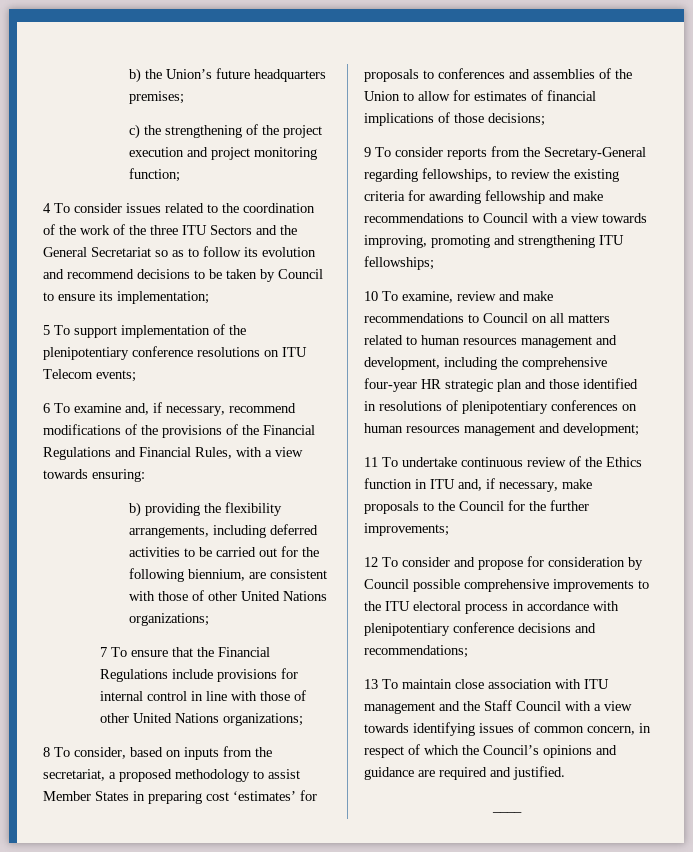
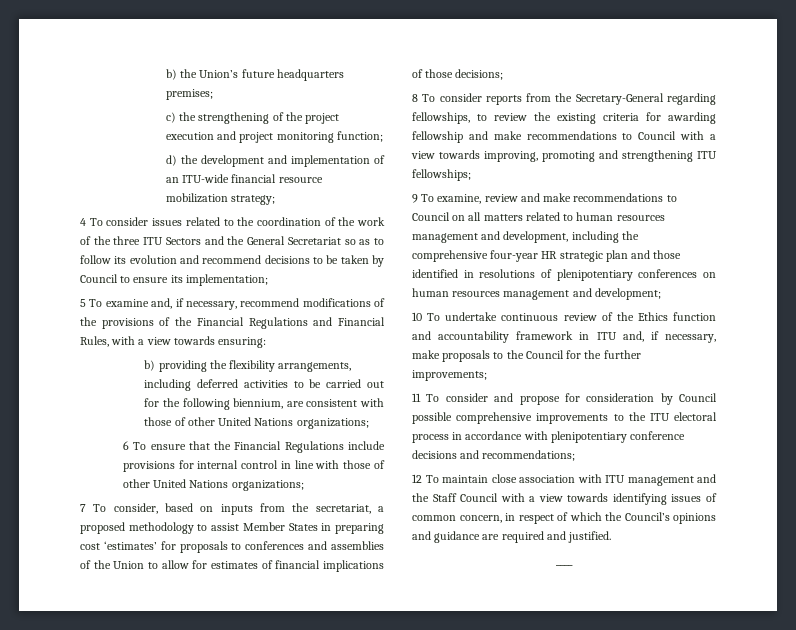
+ d) the development and implementation of an ITU-wide financial resource mobilization strategy;
- 5 To support implementation of the plenipotentiary conference resolutions on ITU Telecom events;
- 6 To examine and, if necessary, recommend modifications of the provisions of the Financial Regulations and Financial Rules, with a view towards ensuring:
+ 5 To examine and, if necessary, recommend modifications of the provisions of the Financial Regulations and Financial Rules, with a view towards ensuring:
- 7 To ensure that the Financial Regulations include provisions for internal control in line with those of other United Nations organizations;
+ 6 To ensure that the Financial Regulations include provisions for internal control in line with those of other United Nations organizations;
- 8 To consider, based on inputs from the secretariat, a proposed methodology to assist Member States in preparing cost ‘estimates’ for proposals to conferences and assemblies of the Union to allow for estimates of financial implications of those decisions;
+ 7 To consider, based on inputs from the secretariat, a proposed methodology to assist Member States in preparing cost ‘estimates’ for proposals to conferences and assemblies of the Union to allow for estimates of financial implications of those decisions;
- 9 To consider reports from the Secretary-General regarding fellowships, to review the existing criteria for awarding fellowship and make recommendations to Council with a view towards improving, promoting and strengthening ITU fellowships;
+ 8 To consider reports from the Secretary-General regarding fellowships, to review the existing criteria for awarding fellowship and make recommendations to Council with a view towards improving, promoting and strengthening ITU fellowships;
- 10 To examine, review and make recommendations to Council on all matters related to human resources management and development, including the comprehensive four-year HR strategic plan and those identified in resolutions of plenipotentiary conferences on human resources management and development;
+ 9 To examine, review and make recommendations to Council on all matters related to human resources management and development, including the comprehensive four-year HR strategic plan and those identified in resolutions of plenipotentiary conferences on human resources management and development;
- 11 To undertake continuous review of the Ethics function in ITU and, if necessary, make proposals to the Council for the further improvements;
+ 10 To undertake continuous review of the Ethics function and accountability framework in ITU and, if necessary, make proposals to the Council for the further improvements;
- 12 To consider and propose for consideration by Council possible comprehensive improvements to the ITU electoral process in accordance with plenipotentiary conference decisions and recommendations;
+ 11 To consider and propose for consideration by Council possible comprehensive improvements to the ITU electoral process in accordance with plenipotentiary conference decisions and recommendations;
- 13 To maintain close association with ITU management and the Staff Council with a view towards identifying issues of common concern, in respect of which the Council’s opinions and guidance are required and justified.
+ 12 To maintain close association with ITU management and the Staff Council with a view towards identifying issues of common concern, in respect of which the Council’s opinions and guidance are required and justified.

